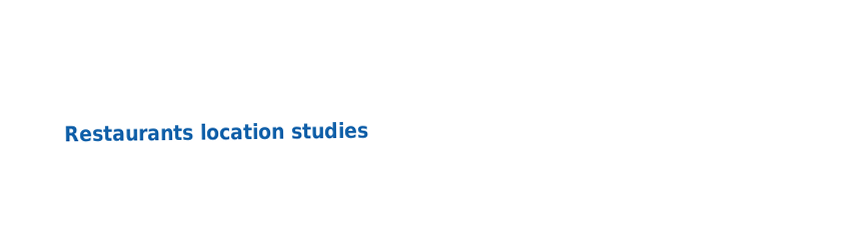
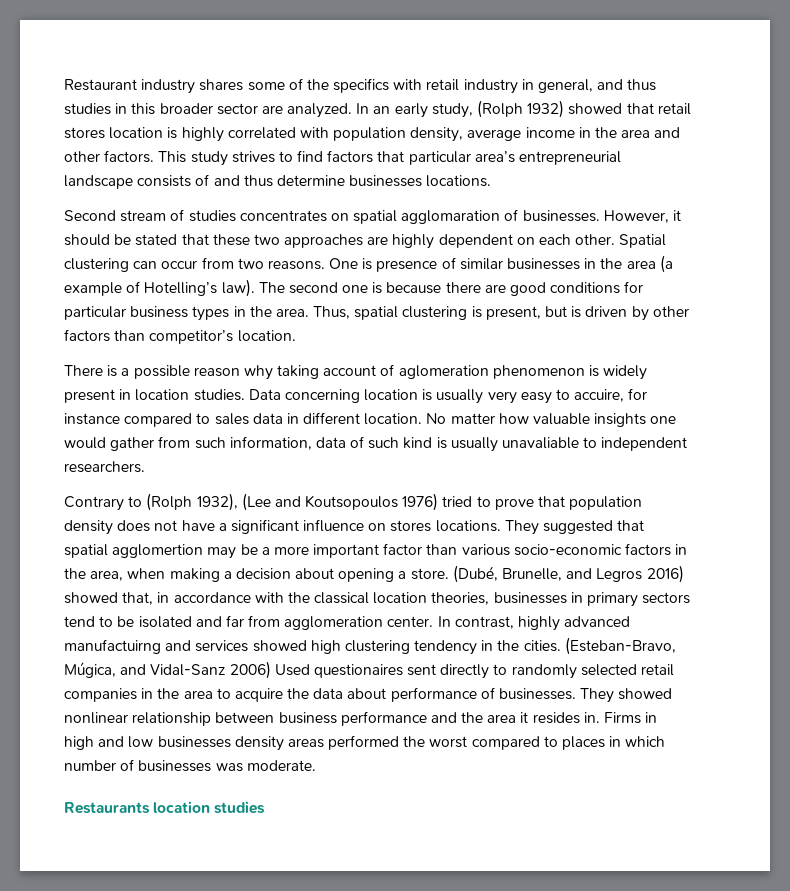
+ Restaurant industry shares some of the specifics with retail industry in general, and thus studies in this broader sector are analyzed. In an early study, (Rolph 1932) showed that retail stores location is highly correlated with population density, average income in the area and other factors. This study strives to find factors that particular area’s entrepreneurial landscape consists of and thus determine businesses locations.
+ Second stream of studies concentrates on spatial agglomaration of businesses. However, it should be stated that these two approaches are highly dependent on each other. Spatial clustering can occur from two reasons. One is presence of similar businesses in the area (a example of Hotelling’s law). The second one is because there are good conditions for particular business types in the area. Thus, spatial clustering is present, but is driven by other factors than competitor’s location.
+ There is a possible reason why taking account of aglomeration phenomenon is widely present in location studies. Data concerning location is usually very easy to accuire, for instance compared to sales data in different location. No matter how valuable insights one would gather from such information, data of such kind is usually unavaliable to independent researchers.
+ Contrary to (Rolph 1932), (Lee and Koutsopoulos 1976) tried to prove that population density does not have a significant influence on stores locations. They suggested that spatial agglomertion may be a more important factor than various socio-economic factors in the area, when making a decision about opening a store. (Dubé, Brunelle, and Legros 2016) showed that, in accordance with the classical location theories, businesses in primary sectors tend to be isolated and far from agglomeration center. In contrast, highly advanced manufactuirng and services showed high clustering tendency in the cities. (Esteban-Bravo, Múgica, and Vidal-Sanz 2006) Used questionaires sent directly to randomly selected retail companies in the area to acquire the data about performance of businesses. They showed nonlinear relationship between business performance and the area it resides in. Firms in high and low businesses density areas performed the worst compared to places in which number of businesses was moderate.

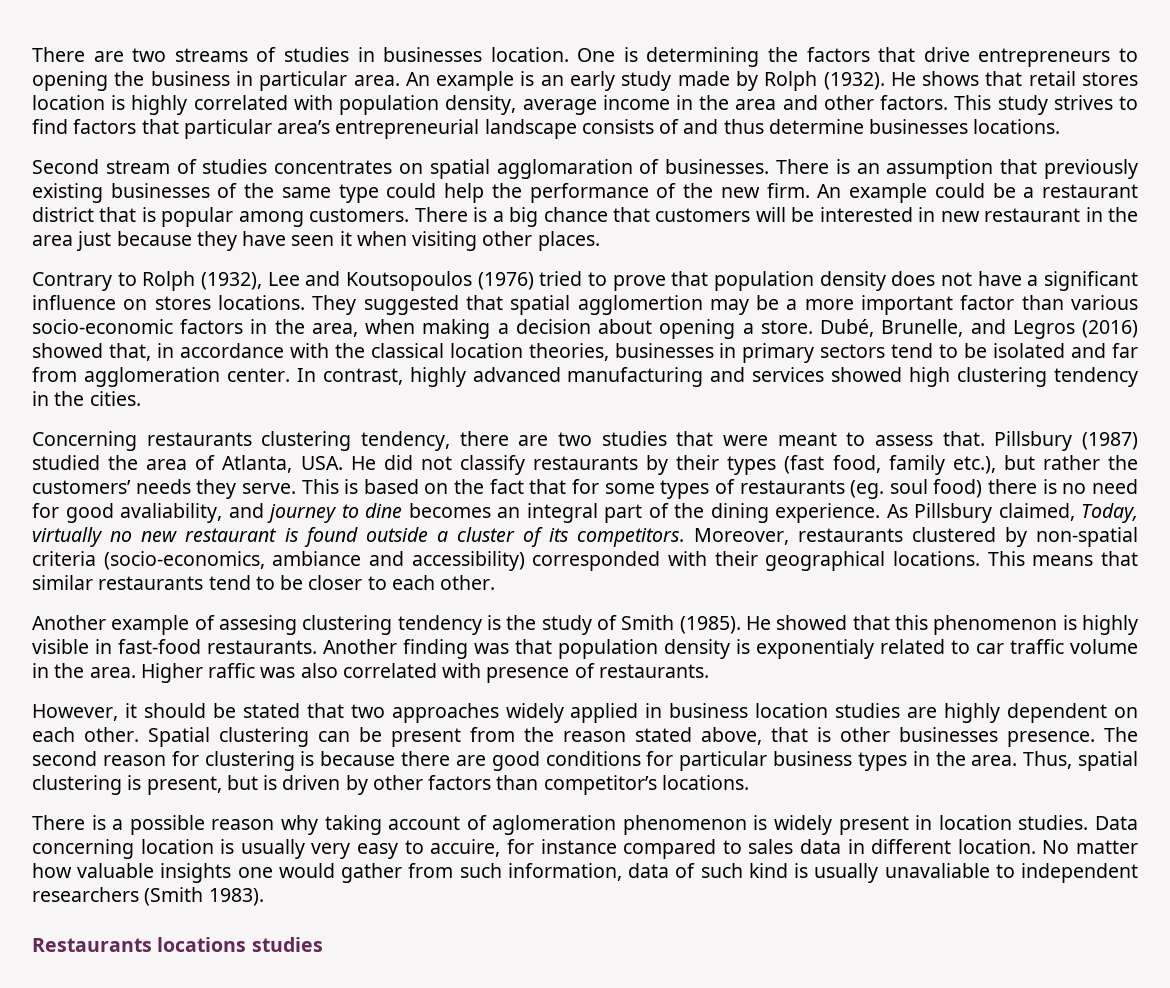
- Restaurant industry shares some of the specifics with retail industry in general, and thus studies in this broader sector are analyzed. In an early study, (Rolph 1932) showed that retail stores location is highly correlated with population density, average income in the area and other factors.
+ There are two streams of studies in businesses location. One is determining the factors that drive entrepreneurs to opening the business in particular area. An example is an early study made by Rolph (1932). He shows that retail stores location is highly correlated with population density, average income in the area and other factors.
- Second stream of studies concentrates on spatial agglomaration of businesses. However, it should be stated that these two approaches are highly dependent on each other.
+ Second stream of studies concentrates on spatial agglomaration of businesses. There is an assumption that previously existing businesses of the same type could help the performance of the new firm. An example could be a restaurant district that is popular among customers. There is a big chance that customers will be interested in new restaurant in the area just because they have seen it when visiting other places.
+ Contrary to Rolph (1932), Lee and Koutsopoulos (1976) tried to prove that population density does not have a significant influence on stores locations. They suggested that spatial agglomertion may be a more important factor than various socio-economic factors in the area, when making a decision about opening a store. Dubé, Brunelle, and Legros (2016) showed that, in accordance with the classical location theories, businesses in primary sectors tend to be isolated and far from agglomeration center. In contrast, highly advanced manufacturing and services showed high clustering tendency in the cities.
+ Concerning restaurants clustering tendency, there are two studies that were meant to assess that. Pillsbury (1987) studied the area of Atlanta, USA. He did not classify restaurants by their types (fast food, family etc.), but rather the customers’ needs they serve. This is based on the fact that for some types of restaurants (eg. soul food) there is no need for good avaliability, and journey to dine becomes an integral part of the dining experience. As Pillsbury claimed, Today, virtually no new restaurant is found outside a cluster of its competitors. Moreover, restaurants clustered by non-spatial criteria (socio-economics, ambiance and accessibility) corresponded with their geographical locations. This means that similar restaurants tend to be closer to each other.
+ Another example of assesing clustering tendency is the study of Smith (1985). He showed that this phenomenon is highly visible in fast-food restaurants. Another finding was that population density is exponentialy related to car traffic volume in the area. Higher raffic was also correlated with presence of restaurants.
+ However, it should be stated that two approaches widely applied in business location studies are highly dependent on each other.
- Spatial clustering can occur from two reasons. One is presence of similar businesses in the area (a example of Hotelling’s law). The second one is because there are good conditions for particular business types in the area.
+ Spatial clustering can be present from the reason stated above, that is other businesses presence. The second reason for clustering is because there are good conditions for particular business types in the area.
- Thus, spatial clustering is present, but is driven by other factors than competitor’s location.
+ Thus, spatial clustering is present, but is driven by other factors than competitor’s locations.
- No matter how valuable insights one would gather from such information, data of such kind is usually unavaliable to independent researchers.
- Contrary to (Rolph 1932), (Lee and Koutsopoulos 1976) tried to prove that population density does not have a significant influence on stores locations. They suggested that spatial agglomertion may be a more important factor than various socio-economic factors in the area, when making a decision about opening a store. (Dubé, Brunelle, and Legros 2016) showed that, in accordance with the classical location theories, businesses in primary sectors tend to be isolated and far from agglomeration center. In contrast, highly advanced manufactuirng and services showed high clustering tendency in the cities. (Esteban-Bravo, Múgica, and Vidal-Sanz 2006) Used questionaires sent directly to randomly selected retail companies in the area to acquire the data about performance of businesses. They showed nonlinear relationship between business performance and the area it resides in. Firms in high and low businesses density areas performed the worst compared to places in which number of businesses was moderate.
+ No matter how valuable insights one would gather from such information, data of such kind is usually unavaliable to independent researchers (Smith 1983).
- Restaurants location studies
+ Restaurants locations studies

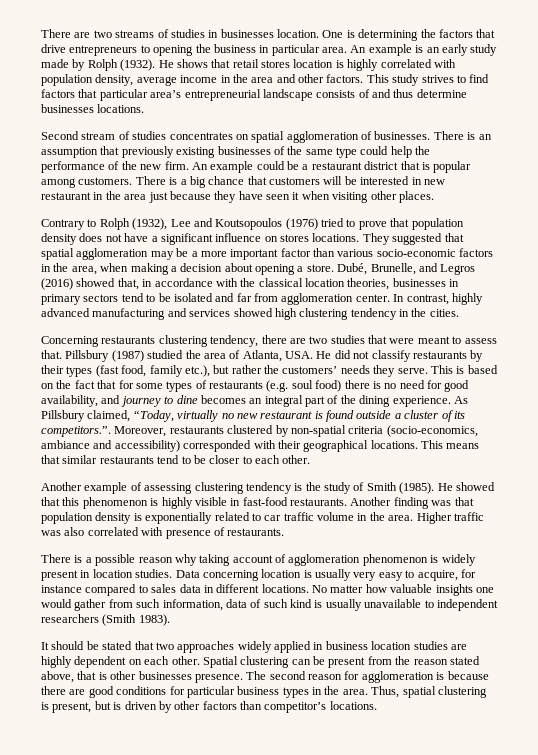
- Second stream of studies concentrates on spatial agglomaration of businesses.
+ Second stream of studies concentrates on spatial agglomeration of businesses.
- They suggested that spatial agglomertion may be a more important factor than various socio-economic factors in the area, when making a decision about opening a store.
+ They suggested that spatial agglomeration may be a more important factor than various socio-economic factors in the area, when making a decision about opening a store.
- This is based on the fact that for some types of restaurants (eg. soul food) there is no need for good avaliability, and journey to dine becomes an integral part of the dining experience.
+ This is based on the fact that for some types of restaurants (e.g. soul food) there is no need for good availability, and journey to dine becomes an integral part of the dining experience.
- As Pillsbury claimed, Today, virtually no new restaurant is found outside a cluster of its competitors. Moreover, restaurants clustered by non-spatial criteria (socio-economics, ambiance and accessibility) corresponded with their geographical locations.
+ As Pillsbury claimed, “Today, virtually no new restaurant is found outside a cluster of its competitors.”. Moreover, restaurants clustered by non-spatial criteria (socio-economics, ambiance and accessibility) corresponded with their geographical locations.
- Another example of assesing clustering tendency is the study of Smith (1985).
+ Another example of assessing clustering tendency is the study of Smith (1985).
- Another finding was that population density is exponentialy related to car traffic volume in the area.
+ Another finding was that population density is exponentially related to car traffic volume in the area.
- Higher raffic was also correlated with presence of restaurants.
+ Higher traffic was also correlated with presence of restaurants.
- However, it should be stated that two approaches widely applied in business location studies are highly dependent on each other.
+ There is a possible reason why taking account of agglomeration phenomenon is widely present in location studies. Data concerning location is usually very easy to acquire, for instance compared to sales data in different locations. No matter how valuable insights one would gather from such information, data of such kind is usually unavailable to independent researchers (Smith 1983).
+ It should be stated that two approaches widely applied in business location studies are highly dependent on each other.
- The second reason for clustering is because there are good conditions for particular business types in the area.
+ The second reason for agglomeration is because there are good conditions for particular business types in the area.
- There is a possible reason why taking account of aglomeration phenomenon is widely present in location studies. Data concerning location is usually very easy to accuire, for instance compared to sales data in different location. No matter how valuable insights one would gather from such information, data of such kind is usually unavaliable to independent researchers (Smith 1983).
- Restaurants locations studies

